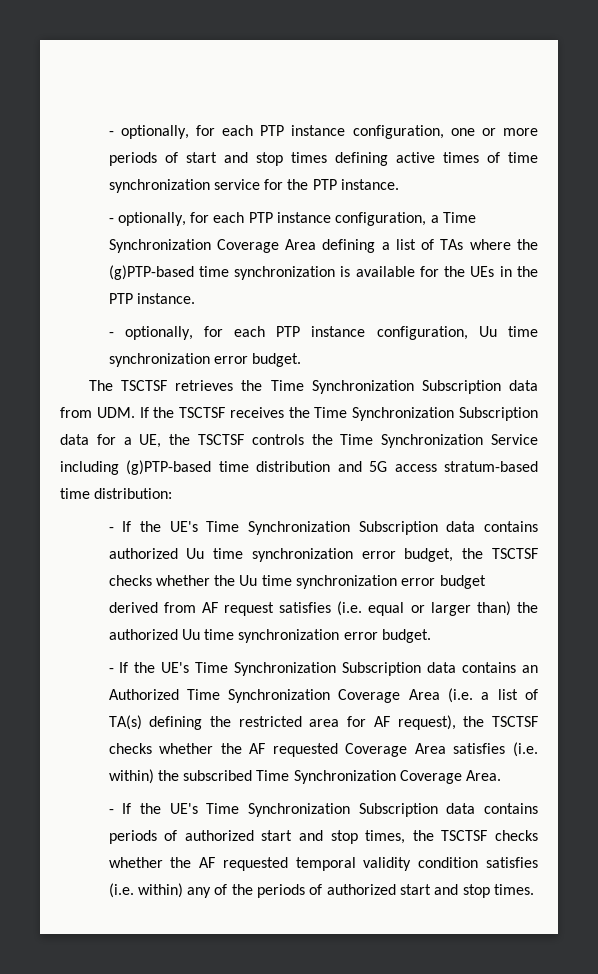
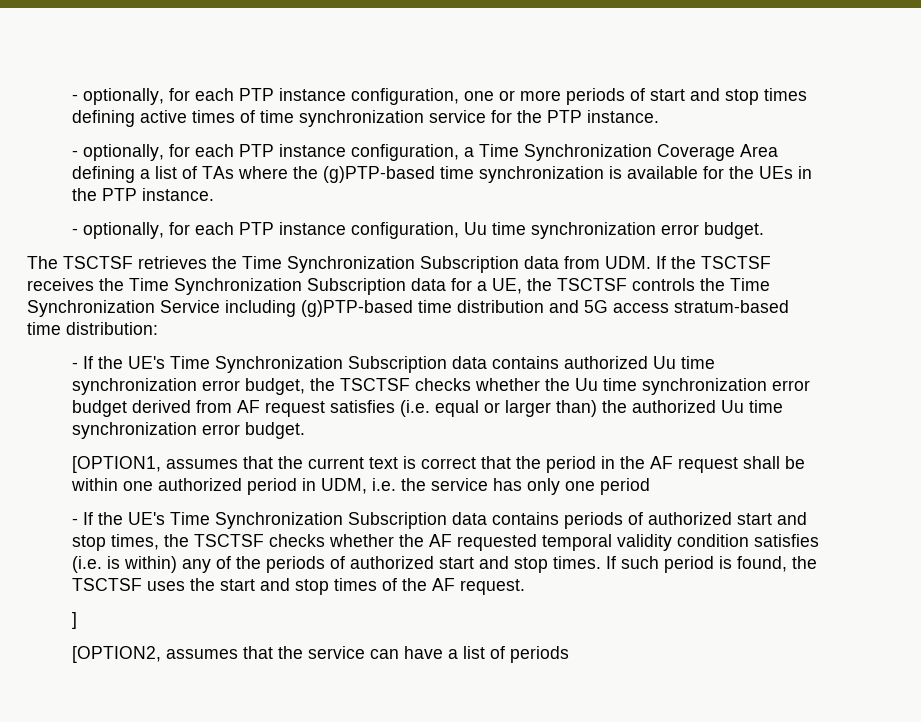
- - If the UE's Time Synchronization Subscription data contains an Authorized Time Synchronization Coverage Area (i.e. a list of TA(s) defining the restricted area for AF request), the TSCTSF checks whether the AF requested Coverage Area satisfies (i.e. within) the subscribed Time Synchronization Coverage Area.
+ [OPTION1, assumes that the current text is correct that the period in the AF request shall be within one authorized period in UDM, i.e. the service has only one period
- - If the UE's Time Synchronization Subscription data contains periods of authorized start and stop times, the TSCTSF checks whether the AF requested temporal validity condition satisfies (i.e. within) any of the periods of authorized start and stop times.
+ - If the UE's Time Synchronization Subscription data contains periods of authorized start and stop times, the TSCTSF checks whether the AF requested temporal validity condition satisfies (i.e. is within) any of the periods of authorized start and stop times.
+ If such period is found, the TSCTSF uses the start and stop times of the AF request.
+ ]
+ [OPTION2, assumes that the service can have a list of periods

